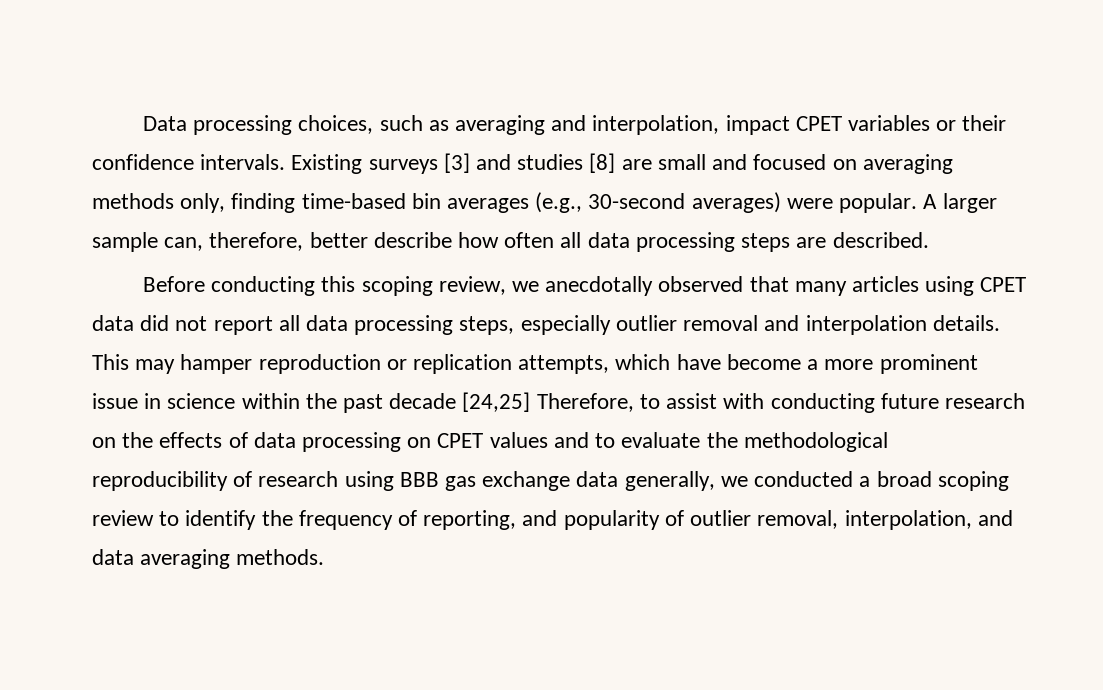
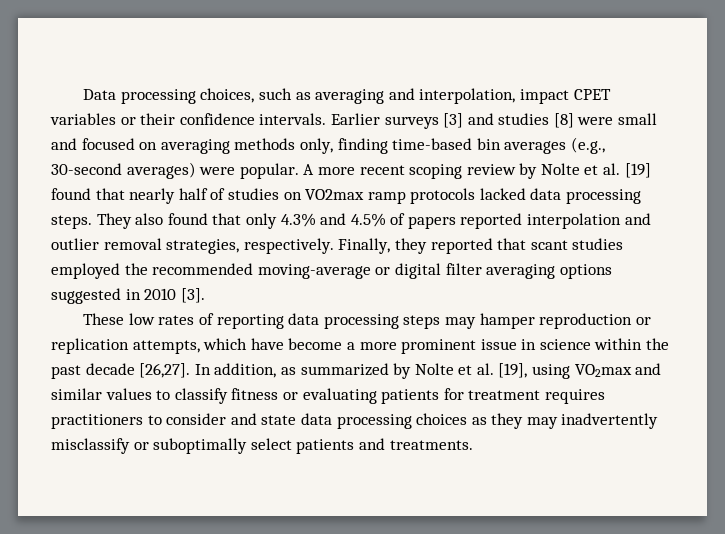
- Existing surveys [3] and studies [8] are small and focused on averaging methods only, finding time-based bin averages (e.g., 30-second averages) were popular.
+ Earlier surveys [3] and studies [8] were small and focused on averaging methods only, finding time-based bin averages (e.g., 30-second averages) were popular.
- A larger sample can, therefore, better describe how often all data processing steps are described.
- Before conducting this scoping review, we anecdotally observed that many articles using CPET data did not report all data processing steps, especially outlier removal and interpolation details. This may hamper reproduction or replication attempts, which have become a more prominent issue in science within the past decade [24,25] Therefore, to assist with conducting future research on the effects of data processing on CPET values and to evaluate the methodological reproducibility of research using BBB gas exchange data generally, we conducted a broad scoping review to identify the frequency of reporting, and popularity of outlier removal, interpolation, and data averaging methods.
+ A more recent scoping review by Nolte et al. [19] found that nearly half of studies on VO2max ramp protocols lacked data processing steps. They also found that only 4.3% and 4.5% of papers reported interpolation and outlier removal strategies, respectively. Finally, they reported that scant studies employed the recommended moving-average or digital filter averaging options suggested in 2010 [3].
+ These low rates of reporting data processing steps may hamper reproduction or replication attempts, which have become a more prominent issue in science within the past decade [26,27]. In addition, as summarized by Nolte et al. [19], using VO2max and similar values to classify fitness or evaluating patients for treatment requires practitioners to consider and state data processing choices as they may inadvertently misclassify or suboptimally select patients and treatments.

